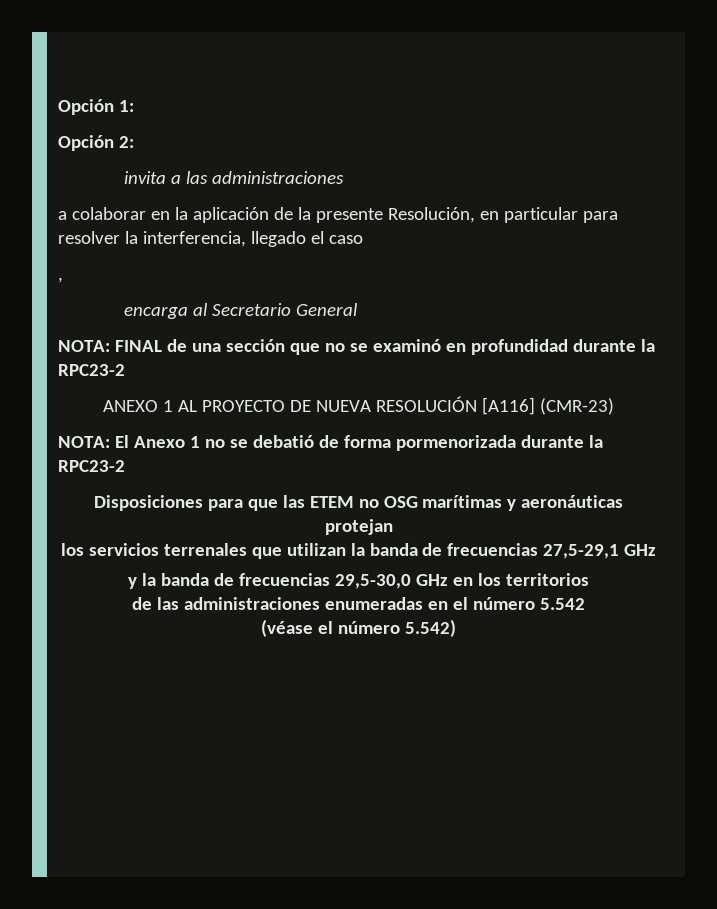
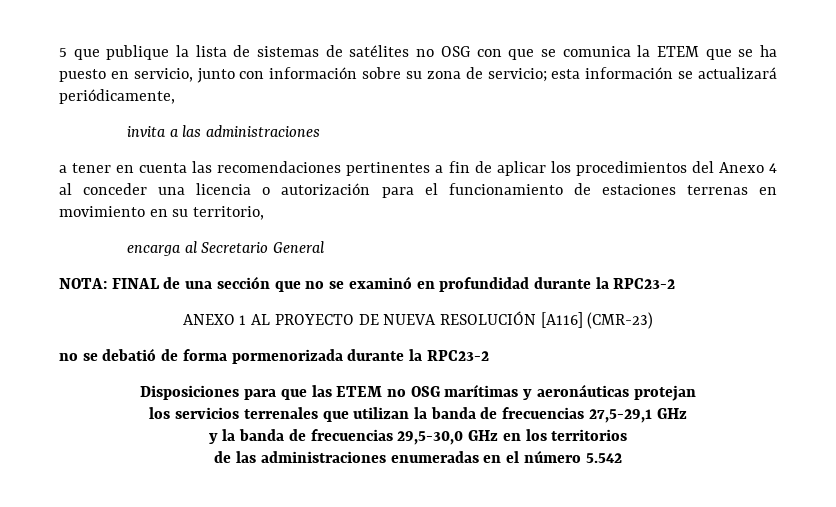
- Opción 1:
- Opción 2:
+ 5 que publique la lista de sistemas de satélites no OSG con que se comunica la ETEM que se ha puesto en servicio, junto con información sobre su zona de servicio; esta información se actualizará periódicamente,
- a colaborar en la aplicación de la presente Resolución, en particular para resolver la interferencia, llegado el caso
- ,
+ a tener en cuenta las recomendaciones pertinentes a fin de aplicar los procedimientos del Anexo 4 al conceder una licencia o autorización para el funcionamiento de estaciones terrenas en movimiento en su territorio,
- NOTA: El Anexo 1 no se debatió de forma pormenorizada durante la RPC23-2
+ no se debatió de forma pormenorizada durante la RPC23-2
- (véase el número 5.542)

